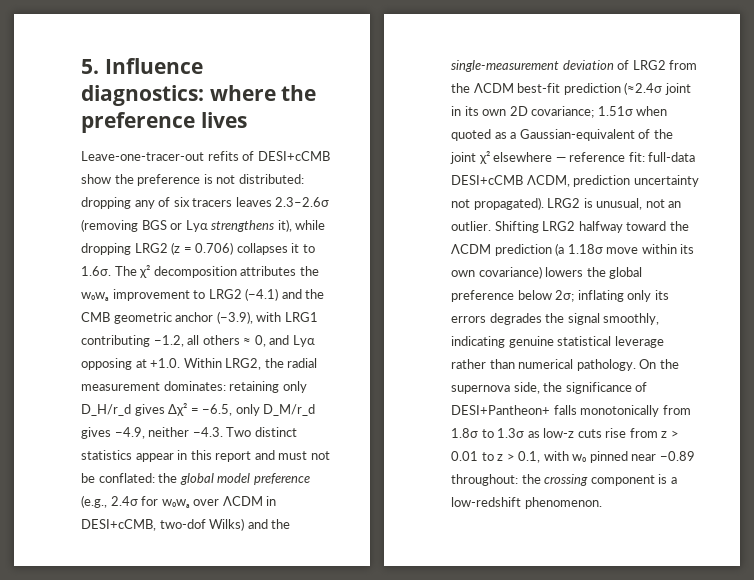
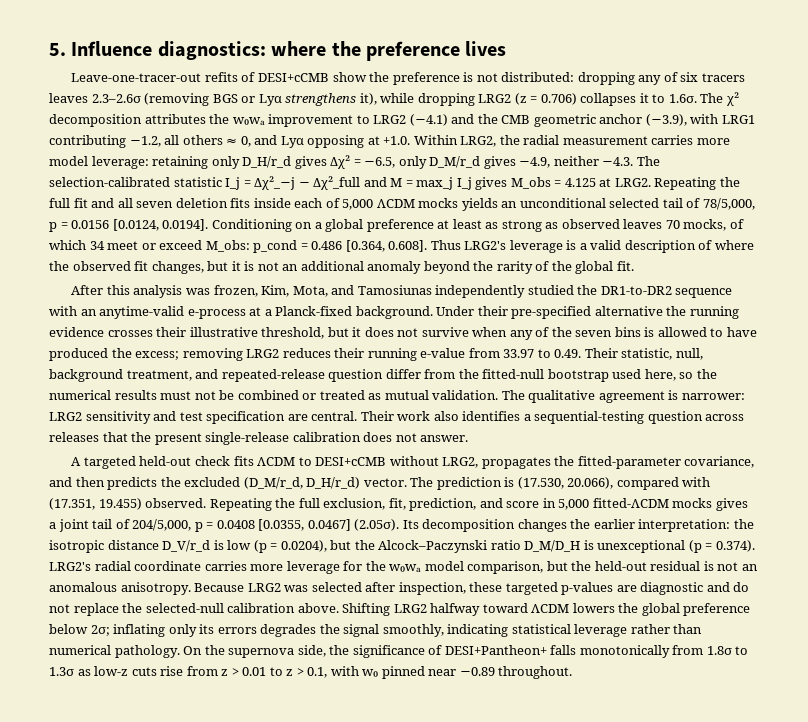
- dropping any of six tracers leaves 2.3–2.6σ (removing BGS or Lyα strengthens it), while dropping LRG2 (z = 0.706) collapses it to 1.6σ. The χ² decomposition attributes the w₀wₐ improvement to LRG2 (−4.1) and the CMB geometric anchor (−3.9), with LRG1 contributing −1.2, all others ≈ 0, and Lyα opposing at +1.0. Within LRG2, the radial measurement dominates:
+ dropping any of six tracers leaves 2.3–2.6σ (removing BGS or Lyα strengthens it), while dropping LRG2 (z = 0.706) collapses it to 1.6σ. The χ² decomposition attributes the w₀wₐ improvement to LRG2 (−4.1) and the CMB geometric anchor (−3.9), with LRG1 contributing −1.2, all others ≈ 0, and Lyα opposing at +1.0. Within LRG2, the radial measurement carries more model leverage:
- retaining only D_H/r_d gives Δχ² = −6.5, only D_M/r_d gives −4.9, neither −4.3. Two distinct statistics appear in this report and must not be conflated: the global model preference (e.g., 2.4σ for w₀wₐ over ΛCDM in DESI+cCMB, two-dof Wilks) and the single-measurement deviation of LRG2 from the ΛCDM best-fit prediction (≈2.4σ joint in its own 2D covariance; 1.51σ when quoted as a Gaussian-equivalent of the joint χ² elsewhere — reference fit: full-data DESI+cCMB ΛCDM, prediction uncertainty not propagated). LRG2 is unusual, not an outlier. Shifting LRG2 halfway toward the ΛCDM prediction (a 1.18σ move within its own covariance) lowers the global preference below 2σ;
+ retaining only D_H/r_d gives Δχ² = −6.5, only D_M/r_d gives −4.9, neither −4.3. The selection-calibrated statistic I_j = Δχ²_−j − Δχ²_full and M = max_j I_j gives M_obs = 4.125 at LRG2. Repeating the full fit and all seven deletion fits inside each of 5,000 ΛCDM mocks yields an unconditional selected tail of 78/5,000, p = 0.0156 [0.0124, 0.0194]. Conditioning on a global preference at least as strong as observed leaves 70 mocks, of which 34 meet or exceed M_obs: p_cond = 0.486 [0.364, 0.608]. Thus LRG2's leverage is a valid description of where the observed fit changes, but it is not an additional anomaly beyond the rarity of the global fit.
+ After this analysis was frozen, Kim, Mota, and Tamosiunas independently studied the DR1-to-DR2 sequence with an anytime-valid e-process at a Planck-fixed background. Under their pre-specified alternative the running evidence crosses their illustrative threshold, but it does not survive when any of the seven bins is allowed to have produced the excess; removing LRG2 reduces their running e-value from 33.97 to 0.49. Their statistic, null, background treatment, and repeated-release question differ from the fitted-null bootstrap used here, so the numerical results must not be combined or treated as mutual validation. The qualitative agreement is narrower: LRG2 sensitivity and test specification are central. Their work also identifies a sequential-testing question across releases that the present single-release calibration does not answer.
+ A targeted held-out check fits ΛCDM to DESI+cCMB without LRG2, propagates the fitted-parameter covariance, and then predicts the excluded (D_M/r_d, D_H/r_d) vector. The prediction is (17.530, 20.066), compared with (17.351, 19.455) observed. Repeating the full exclusion, fit, prediction, and score in 5,000 fitted-ΛCDM mocks gives a joint tail of 204/5,000, p = 0.0408 [0.0355, 0.0467] (2.05σ). Its decomposition changes the earlier interpretation: the isotropic distance D_V/r_d is low (p = 0.0204), but the Alcock–Paczynski ratio D_M/D_H is unexceptional (p = 0.374). LRG2's radial coordinate carries more leverage for the w₀wₐ model comparison, but the held-out residual is not an anomalous anisotropy. Because LRG2 was selected after inspection, these targeted p-values are diagnostic and do not replace the selected-null calibration above. Shifting LRG2 halfway toward ΛCDM lowers the global preference below 2σ;
- inflating only its errors degrades the signal smoothly, indicating genuine statistical leverage rather than numerical pathology.
+ inflating only its errors degrades the signal smoothly, indicating statistical leverage rather than numerical pathology.
- On the supernova side, the significance of DESI+Pantheon+ falls monotonically from 1.8σ to 1.3σ as low-z cuts rise from z > 0.01 to z > 0.1, with w₀ pinned near −0.89 throughout: the crossing component is a low-redshift phenomenon.
+ On the supernova side, the significance of DESI+Pantheon+ falls monotonically from 1.8σ to 1.3σ as low-z cuts rise from z > 0.01 to z > 0.1, with w₀ pinned near −0.89 throughout.

